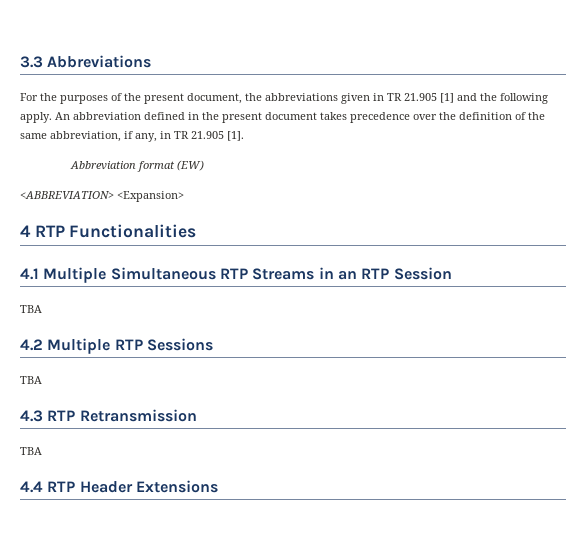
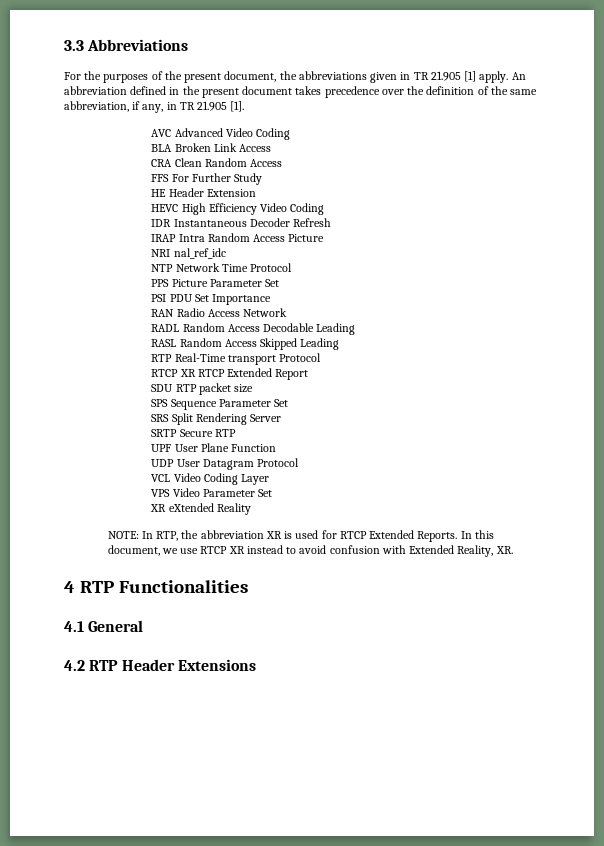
- For the purposes of the present document, the abbreviations given in TR 21.905 [1] and the following apply.
+ For the purposes of the present document, the abbreviations given in TR 21.905 [1] apply.
- Abbreviation format (EW)
- <ABBREVIATION> <Expansion>
+ AVC Advanced Video Coding
+ BLA Broken Link Access
+ CRA Clean Random Access
+ FFS For Further Study
+ HE Header Extension
+ HEVC High Efficiency Video Coding
+ IDR Instantaneous Decoder Refresh
+ IRAP Intra Random Access Picture
+ NRI nal_ref_idc
+ NTP Network Time Protocol
+ PPS Picture Parameter Set
+ PSI PDU Set Importance
+ RAN Radio Access Network
+ RADL Random Access Decodable Leading
+ RASL Random Access Skipped Leading
+ RTP Real-Time transport Protocol
+ RTCP XR RTCP Extended Report
+ SDU RTP packet size
+ SPS Sequence Parameter Set
+ SRS Split Rendering Server
+ SRTP Secure RTP
+ UPF User Plane Function
+ UDP User Datagram Protocol
+ VCL Video Coding Layer
+ VPS Video Parameter Set
+ XR eXtended Reality
+ NOTE: In RTP, the abbreviation XR is used for RTCP Extended Reports. In this document, we use RTCP XR instead to avoid confusion with Extended Reality, XR.
  4 RTP Functionalities
- 4.1 Multiple Simultaneous RTP Streams in an RTP Session
- TBA
- 4.2 Multiple RTP Sessions
- TBA
- 4.3 RTP Retransmission
- TBA
- 4.4 RTP Header Extensions
+ 4.1 General
+ 4.2 RTP Header Extensions

